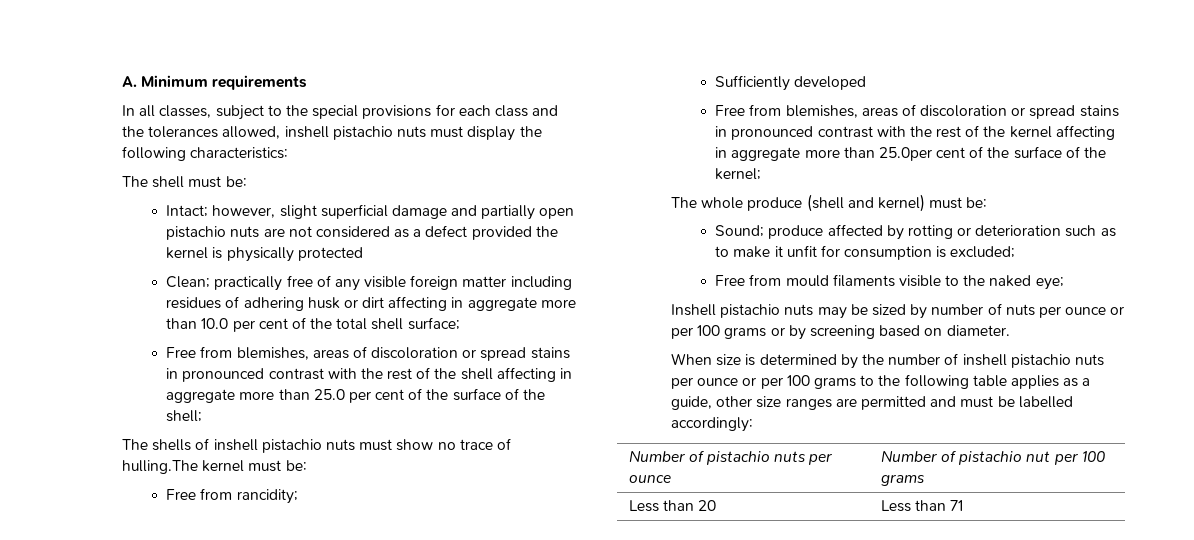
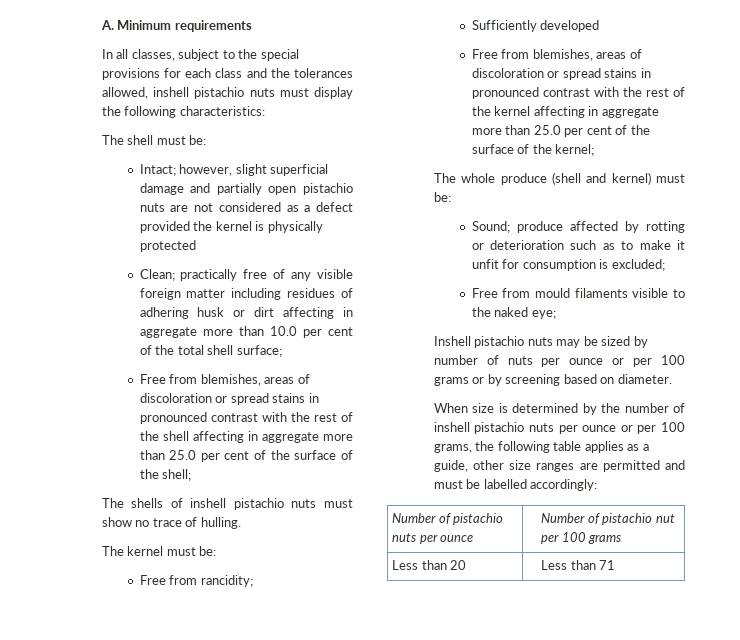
- The shells of inshell pistachio nuts must show no trace of hulling.The kernel must be:
+ The shells of inshell pistachio nuts must show no trace of hulling.
+ The kernel must be:
- Free from blemishes, areas of discoloration or spread stains in pronounced contrast with the rest of the kernel affecting in aggregate more than 25.0per cent of the surface of the kernel;
+ Free from blemishes, areas of discoloration or spread stains in pronounced contrast with the rest of the kernel affecting in aggregate more than 25.0 per cent of the surface of the kernel;
- When size is determined by the number of inshell pistachio nuts per ounce or per 100 grams to the following table applies as a guide, other size ranges are permitted and must be labelled accordingly:
+ When size is determined by the number of inshell pistachio nuts per ounce or per 100 grams, the following table applies as a guide, other size ranges are permitted and must be labelled accordingly:

